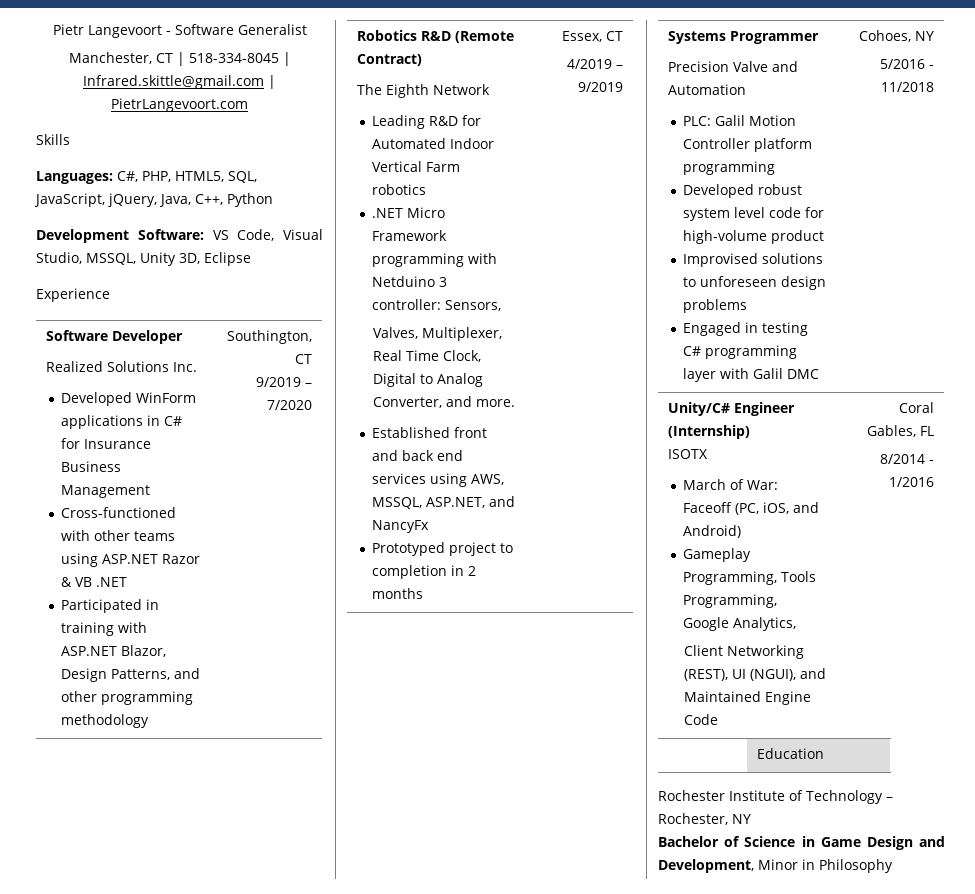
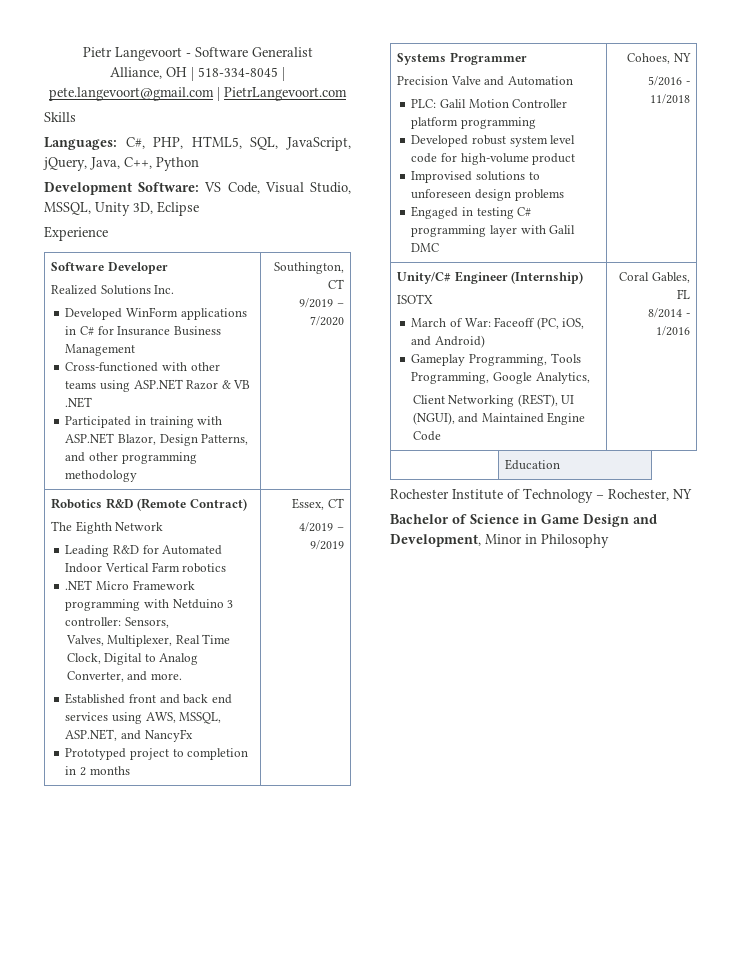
- Manchester, CT | 518-334-8045 | Infrared.skittle@gmail.com | PietrLangevoort.com
+ Alliance, OH | 518-334-8045 | pete.langevoort@gmail.com | PietrLangevoort.com

